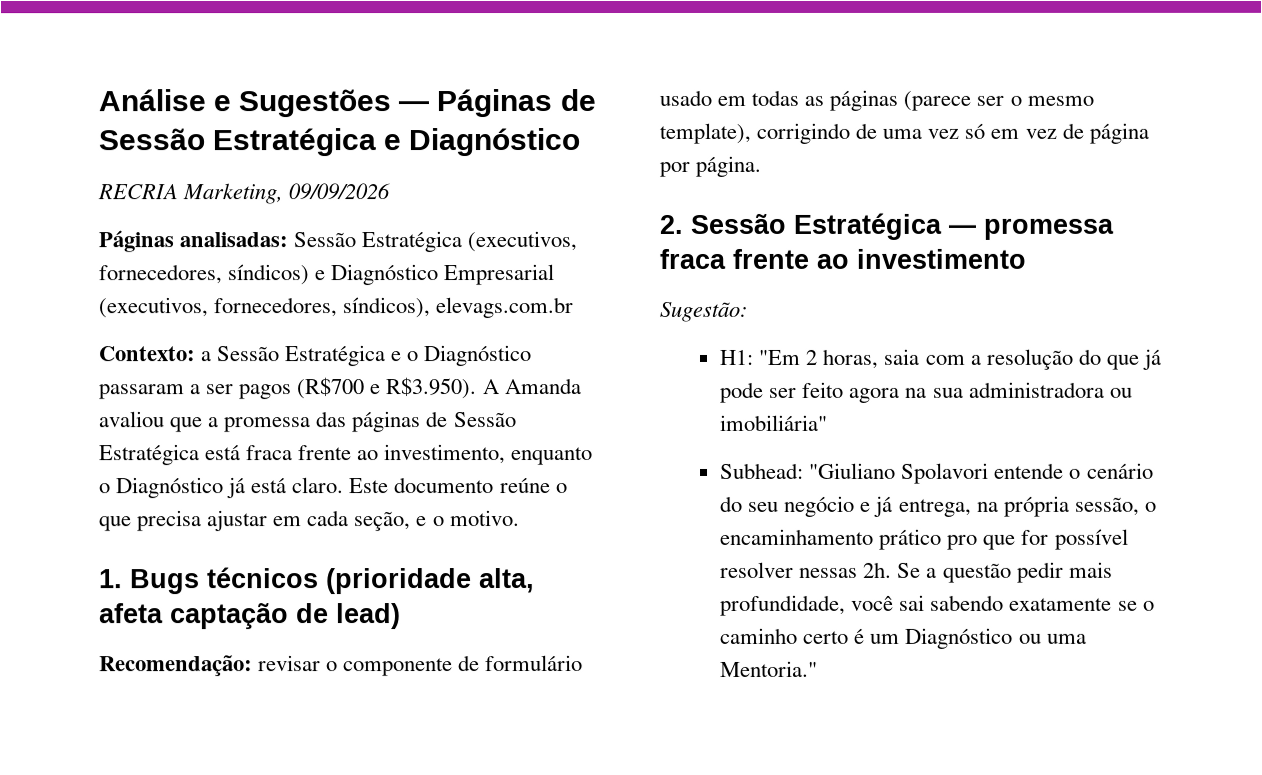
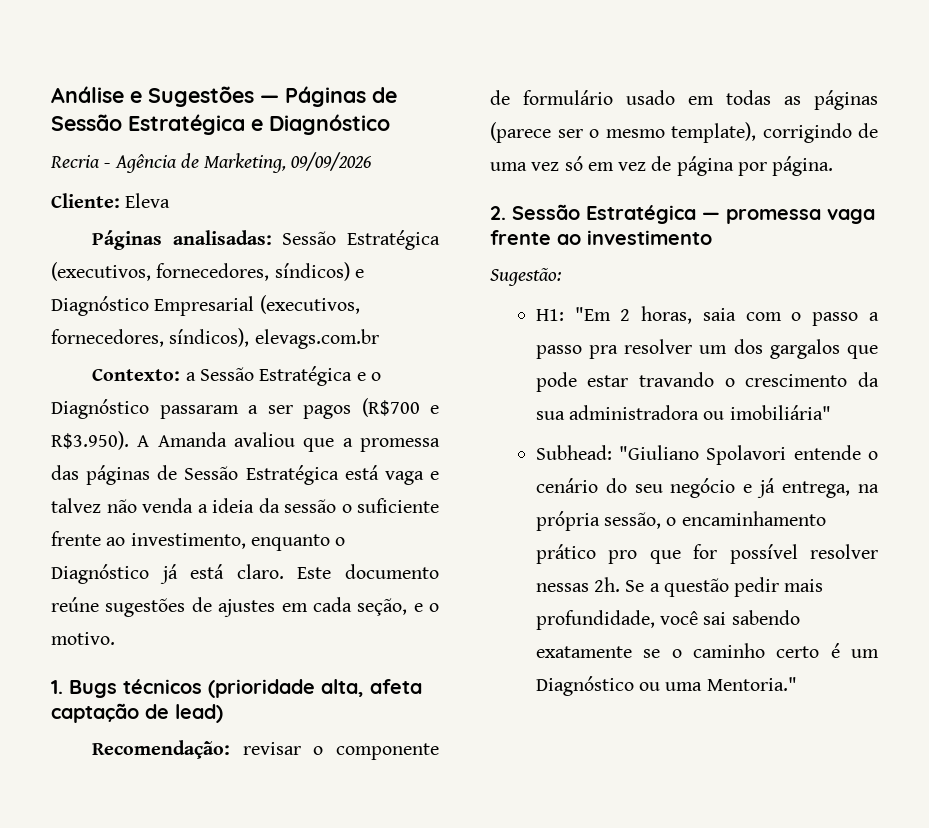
- RECRIA Marketing, 09/09/2026
+ Recria - Agência de Marketing, 09/09/2026
+ Cliente: Eleva
- Contexto: a Sessão Estratégica e o Diagnóstico passaram a ser pagos (R$700 e R$3.950). A Amanda avaliou que a promessa das páginas de Sessão Estratégica está fraca frente ao investimento, enquanto o Diagnóstico já está claro.
+ Contexto: a Sessão Estratégica e o Diagnóstico passaram a ser pagos (R$700 e R$3.950). A Amanda avaliou que a promessa das páginas de Sessão Estratégica está vaga e talvez não venda a ideia da sessão o suficiente frente ao investimento, enquanto o Diagnóstico já está claro.
- Este documento reúne o que precisa ajustar em cada seção, e o motivo.
+ Este documento reúne sugestões de ajustes em cada seção, e o motivo.
- 2. Sessão Estratégica — promessa fraca frente ao investimento
+ 2. Sessão Estratégica — promessa vaga frente ao investimento
- H1: "Em 2 horas, saia com a resolução do que já pode ser feito agora na sua administradora ou imobiliária"
+ H1: "Em 2 horas, saia com o passo a passo pra resolver um dos gargalos que pode estar travando o crescimento da sua administradora ou imobiliária"

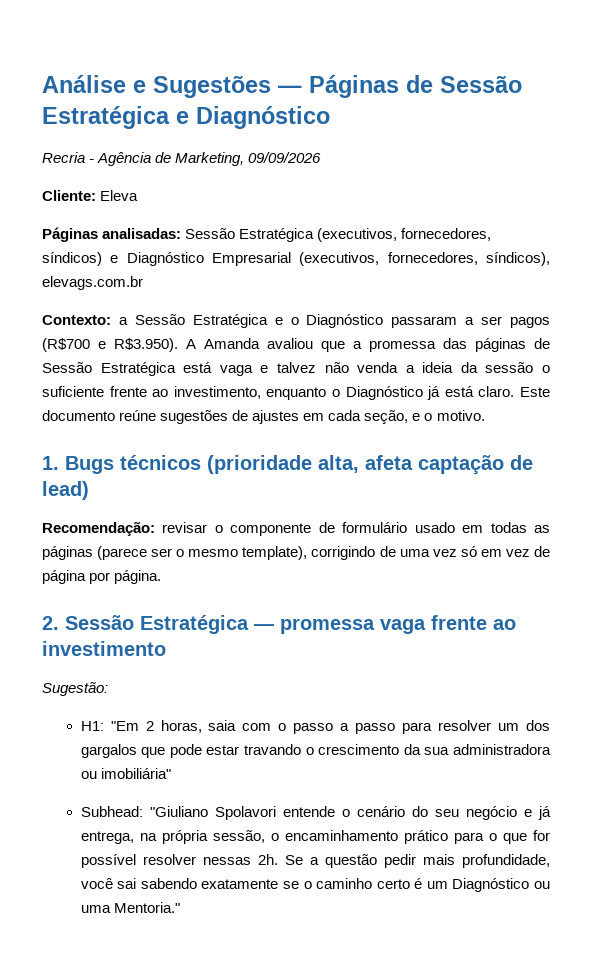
- H1: "Em 2 horas, saia com o passo a passo pra resolver um dos gargalos que pode estar travando o crescimento da sua administradora ou imobiliária"
+ H1: "Em 2 horas, saia com o passo a passo para resolver um dos gargalos que pode estar travando o crescimento da sua administradora ou imobiliária"
- Subhead: "Giuliano Spolavori entende o cenário do seu negócio e já entrega, na própria sessão, o encaminhamento prático pro que for possível resolver nessas 2h.
+ Subhead: "Giuliano Spolavori entende o cenário do seu negócio e já entrega, na própria sessão, o encaminhamento prático para o que for possível resolver nessas 2h.

